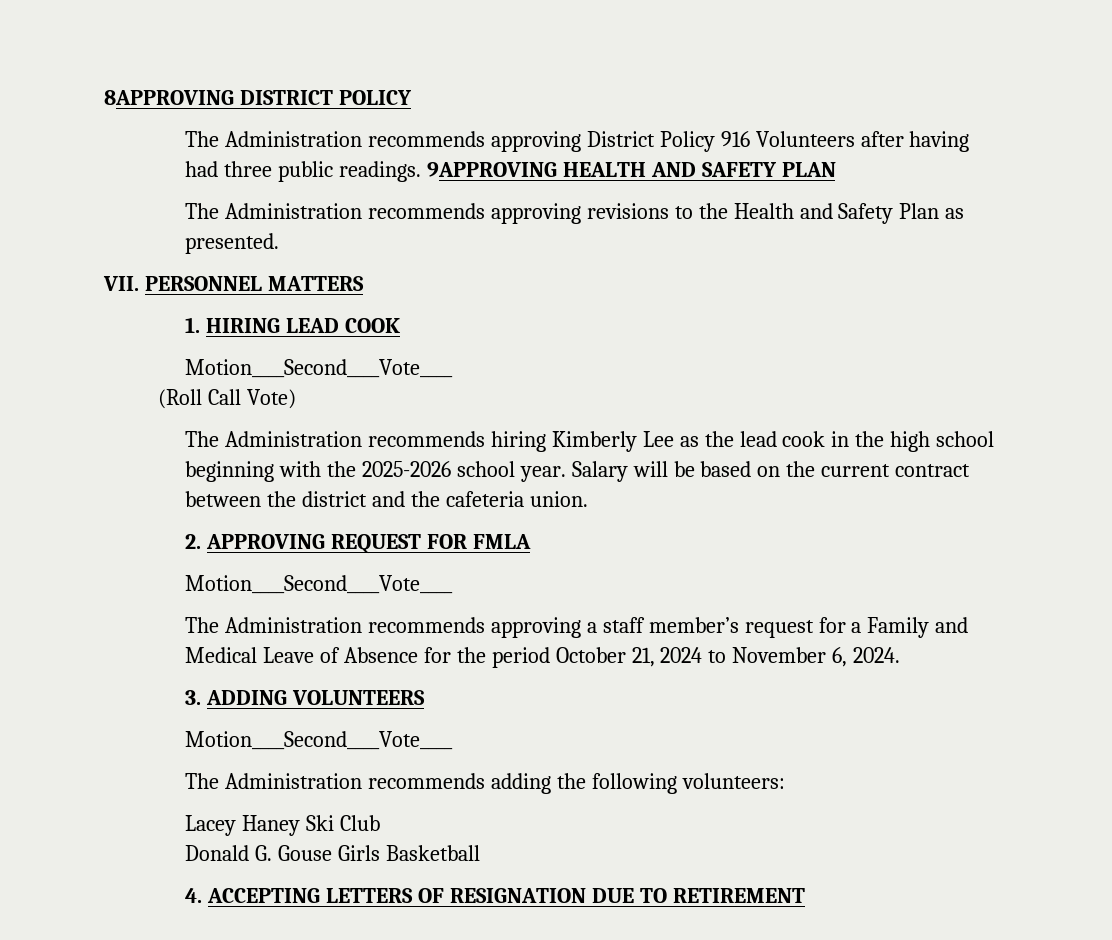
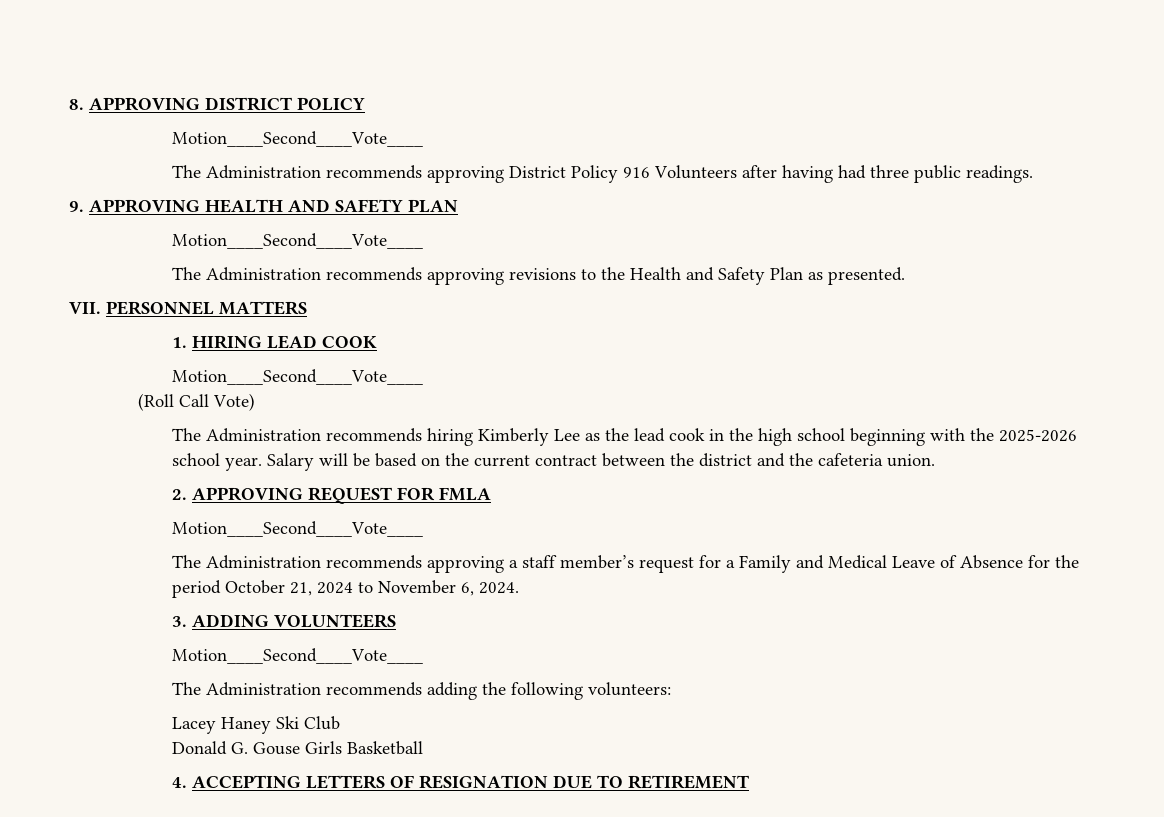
- 8APPROVING DISTRICT POLICY
+ 8. APPROVING DISTRICT POLICY
+ Motion____Second____Vote____
- The Administration recommends approving District Policy 916 Volunteers after having had three public readings. 9APPROVING HEALTH AND SAFETY PLAN
+ The Administration recommends approving District Policy 916 Volunteers after having had three public readings.
+ 9. APPROVING HEALTH AND SAFETY PLAN
+ Motion____Second____Vote____

